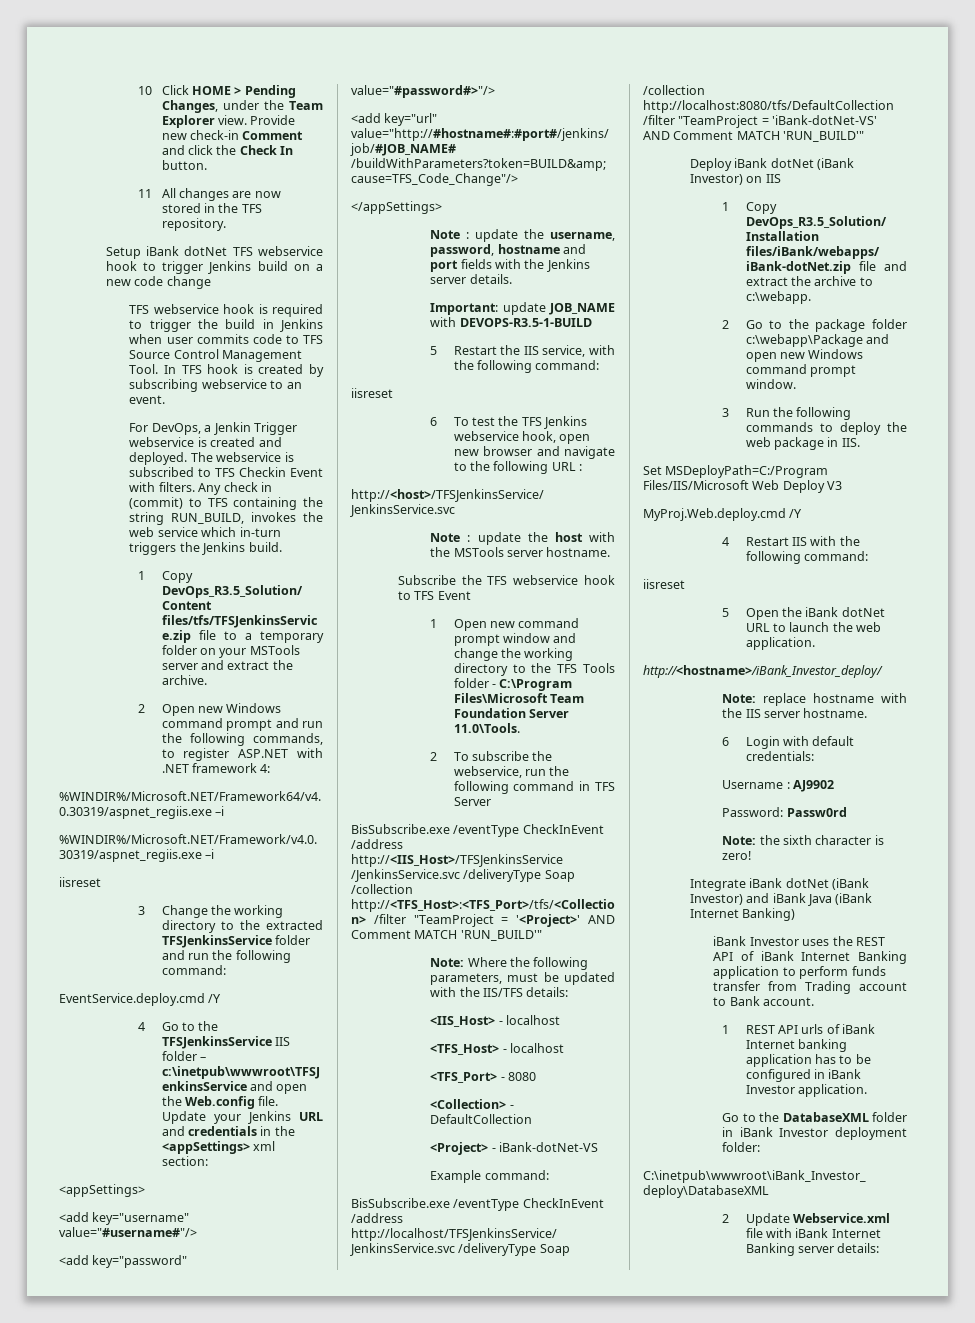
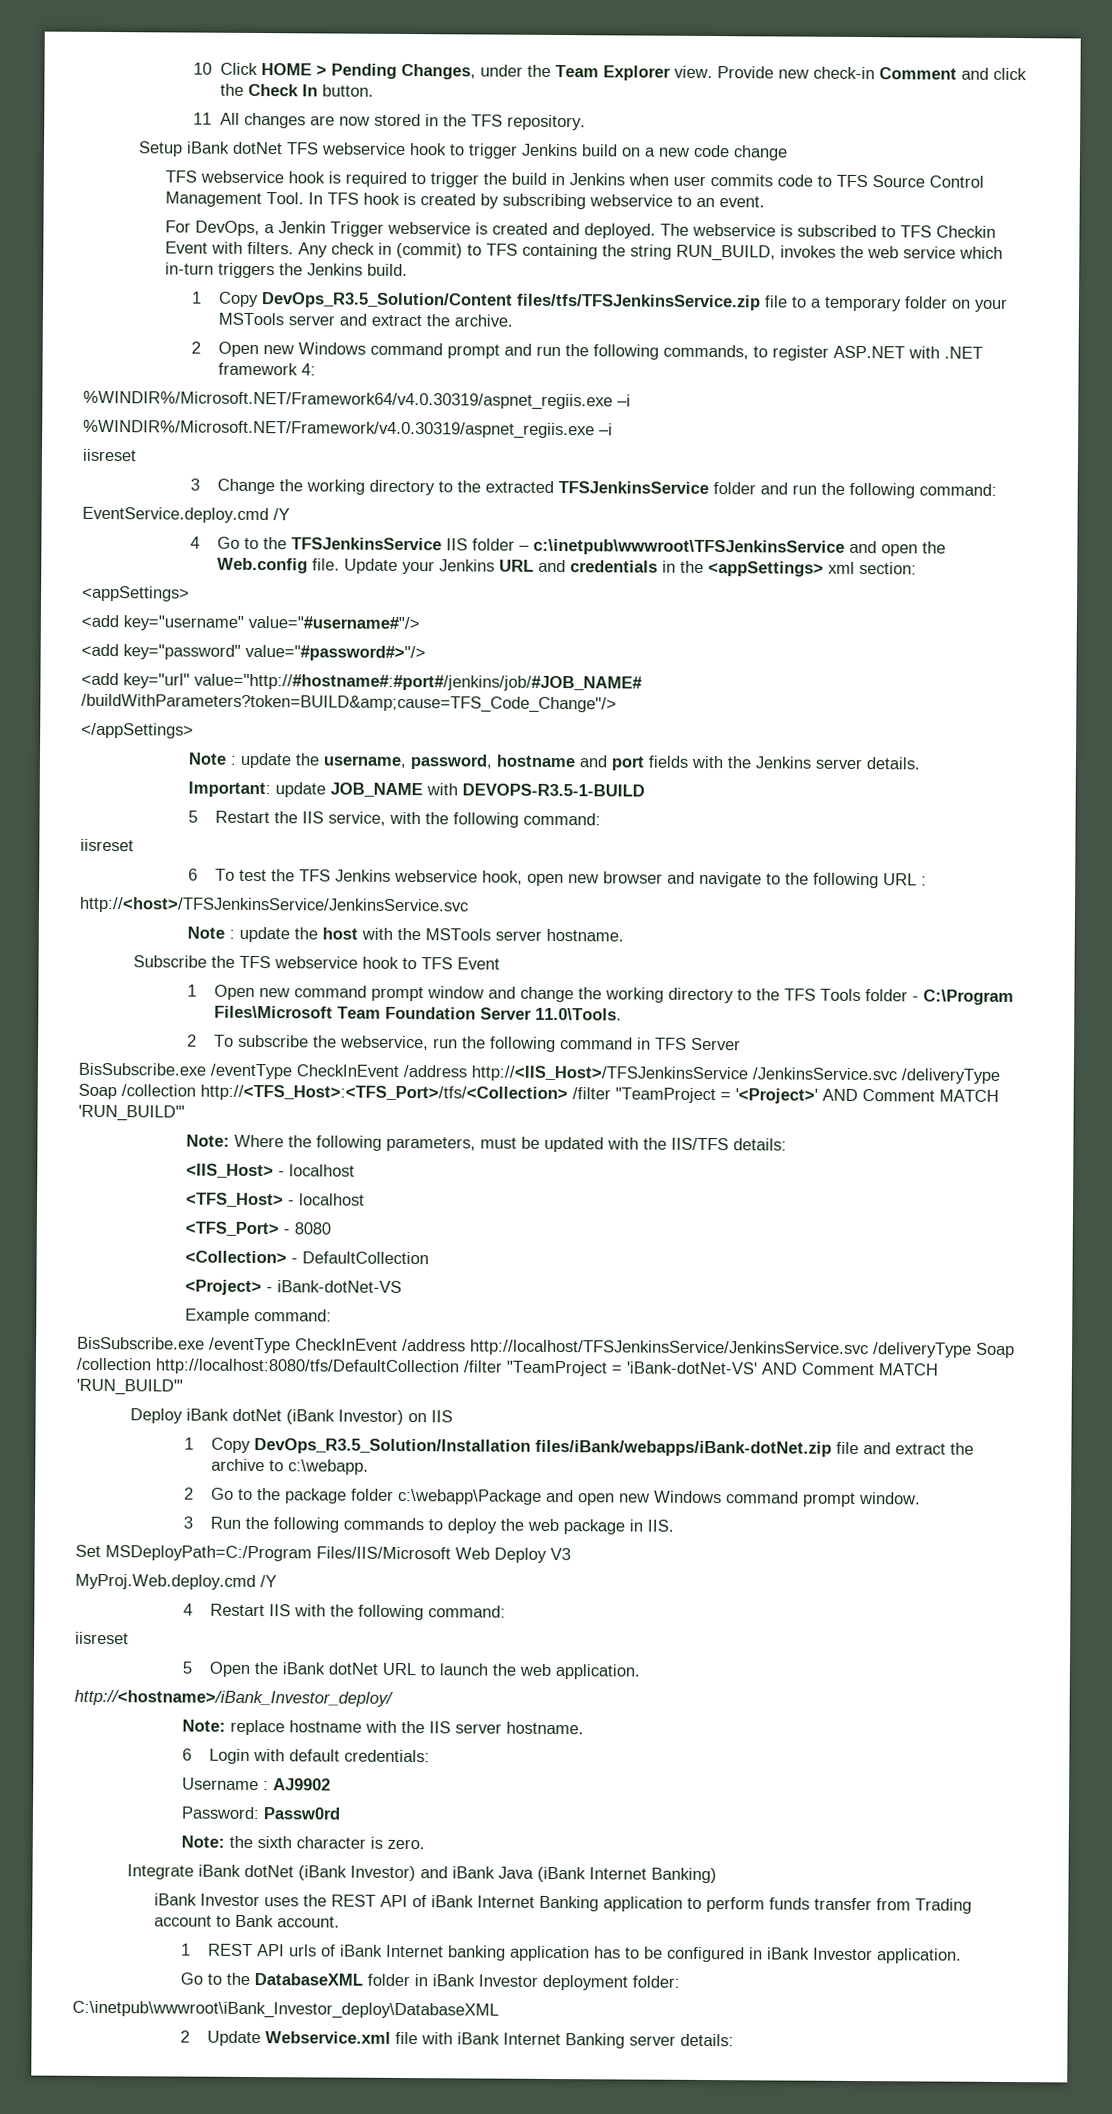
- Note: the sixth character is zero!
+ Note: the sixth character is zero.

